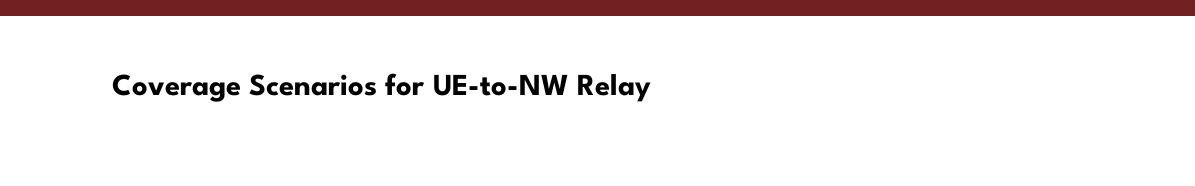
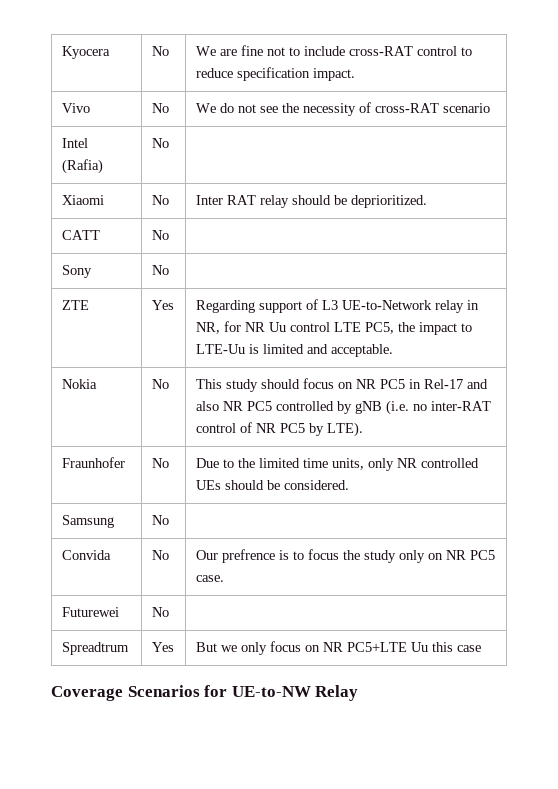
+ Kyocera | No | We are fine not to include cross-RAT control to reduce specification impact.
+ Vivo | No | We do not see the necessity of cross-RAT scenario
+ Intel (Rafia) | No |
+ Xiaomi | No | Inter RAT relay should be deprioritized.
+ CATT | No |
+ Sony | No |
+ ZTE | Yes | Regarding support of L3 UE-to-Network relay in NR, for NR Uu control LTE PC5, the impact to LTE-Uu is limited and acceptable.
+ Nokia | No | This study should focus on NR PC5 in Rel-17 and also NR PC5 controlled by gNB (i.e. no inter-RAT control of NR PC5 by LTE).
+ Fraunhofer | No | Due to the limited time units, only NR controlled UEs should be considered.
+ Samsung | No |
+ Convida | No | Our prefrence is to focus the study only on NR PC5 case.
+ Futurewei | No |
+ Spreadtrum | Yes | But we only focus on NR PC5+LTE Uu this case

